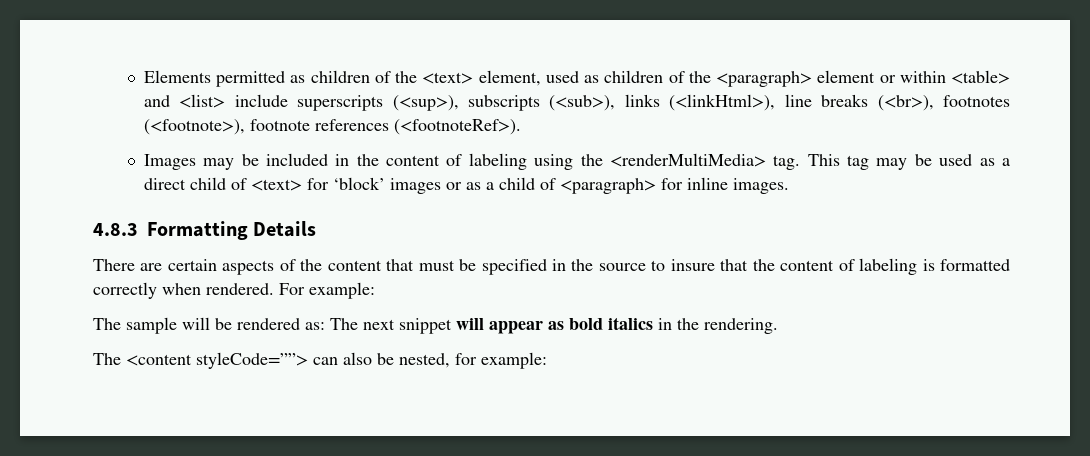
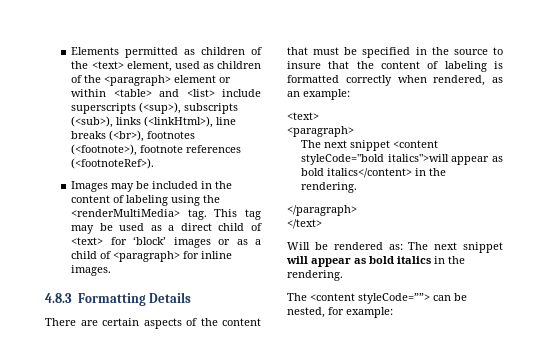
- There are certain aspects of the content that must be specified in the source to insure that the content of labeling is formatted correctly when rendered. For example:
- The sample will be rendered as: The next snippet will appear as bold italics in the rendering.
+ There are certain aspects of the content that must be specified in the source to insure that the content of labeling is formatted correctly when rendered, as an example:
+ <text>
+ <paragraph>
+ The next snippet <content styleCode="bold italics">will appear as bold italics</content> in the rendering.
+ </paragraph>
+ </text>
+ Will be rendered as: The next snippet will appear as bold italics in the rendering.
- The <content styleCode=””> can also be nested, for example:
+ The <content styleCode=””> can be nested, for example:

